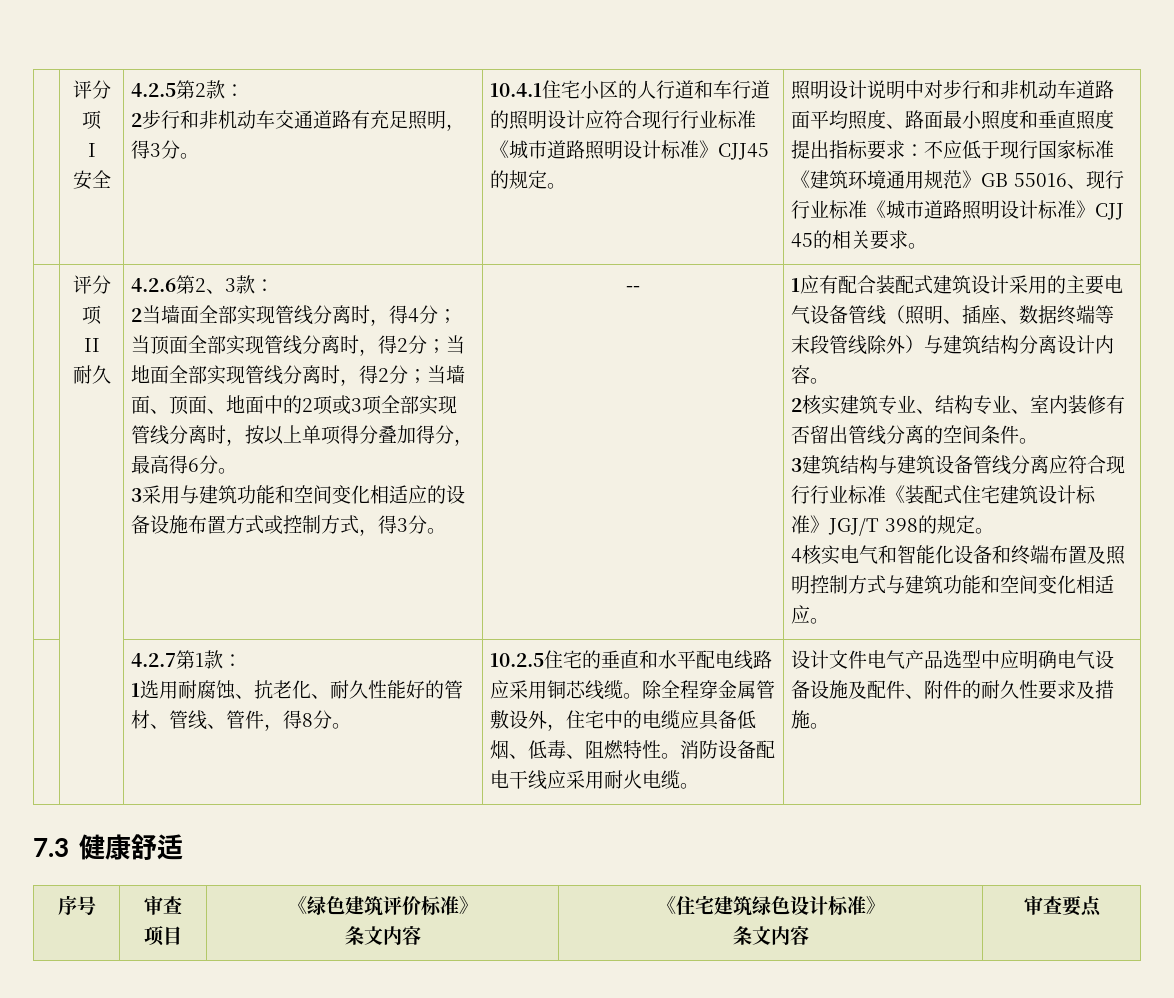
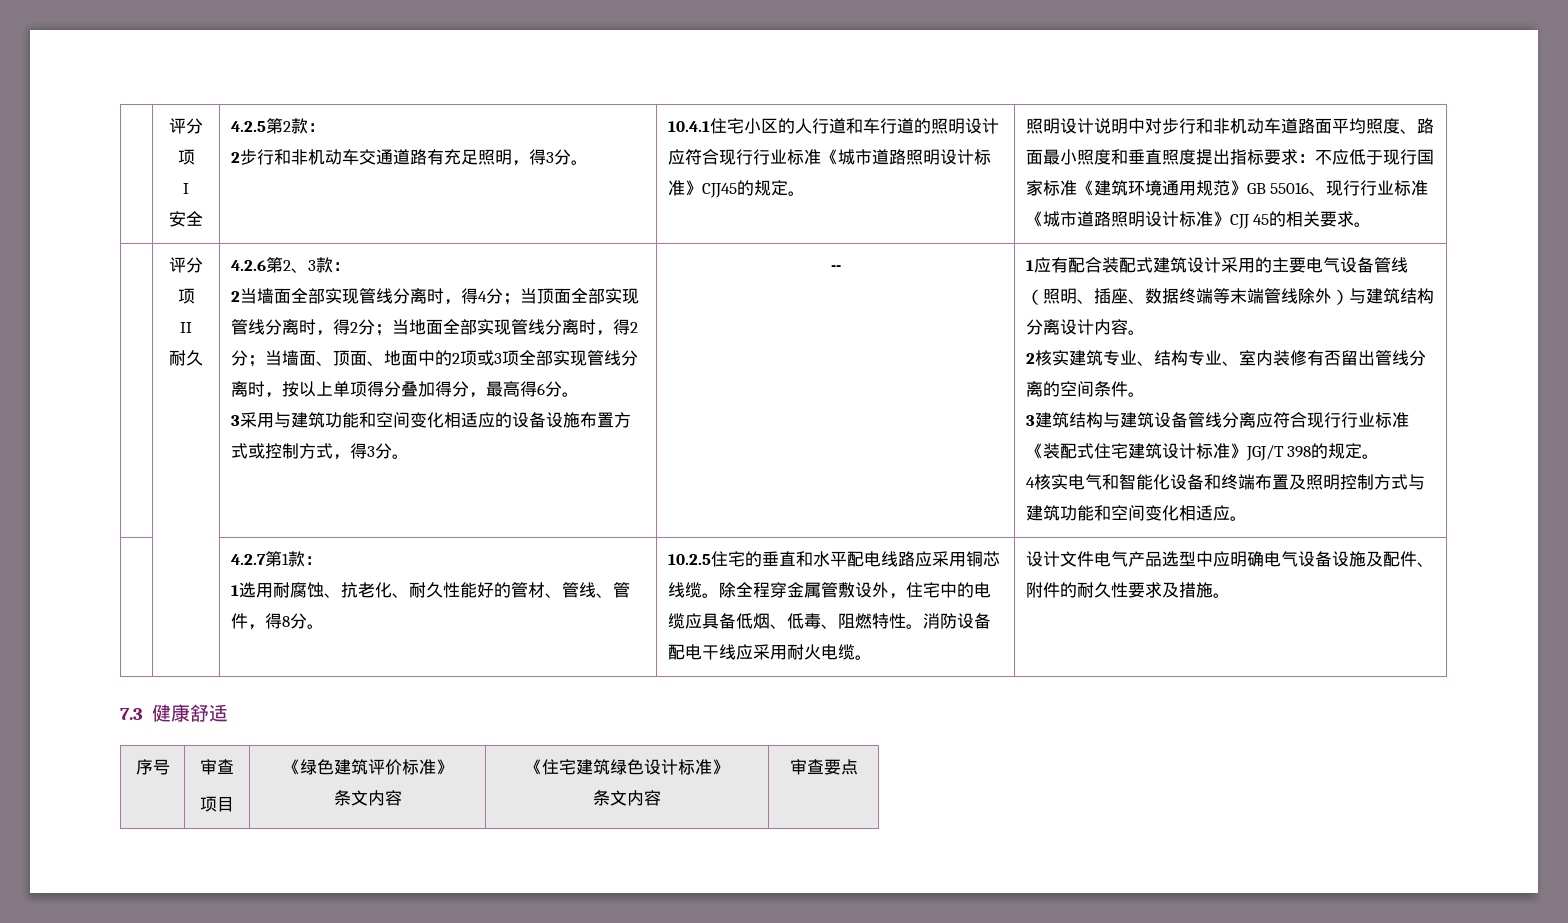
- 1应有配合装配式建筑设计采用的主要电气设备管线（照明、插座、数据终端等末段管线除外）与建筑结构分离设计内容。
+ 1应有配合装配式建筑设计采用的主要电气设备管线（照明、插座、数据终端等末端管线除外）与建筑结构分离设计内容。

